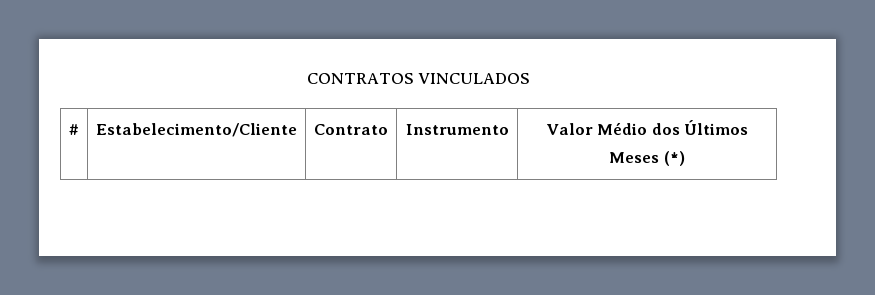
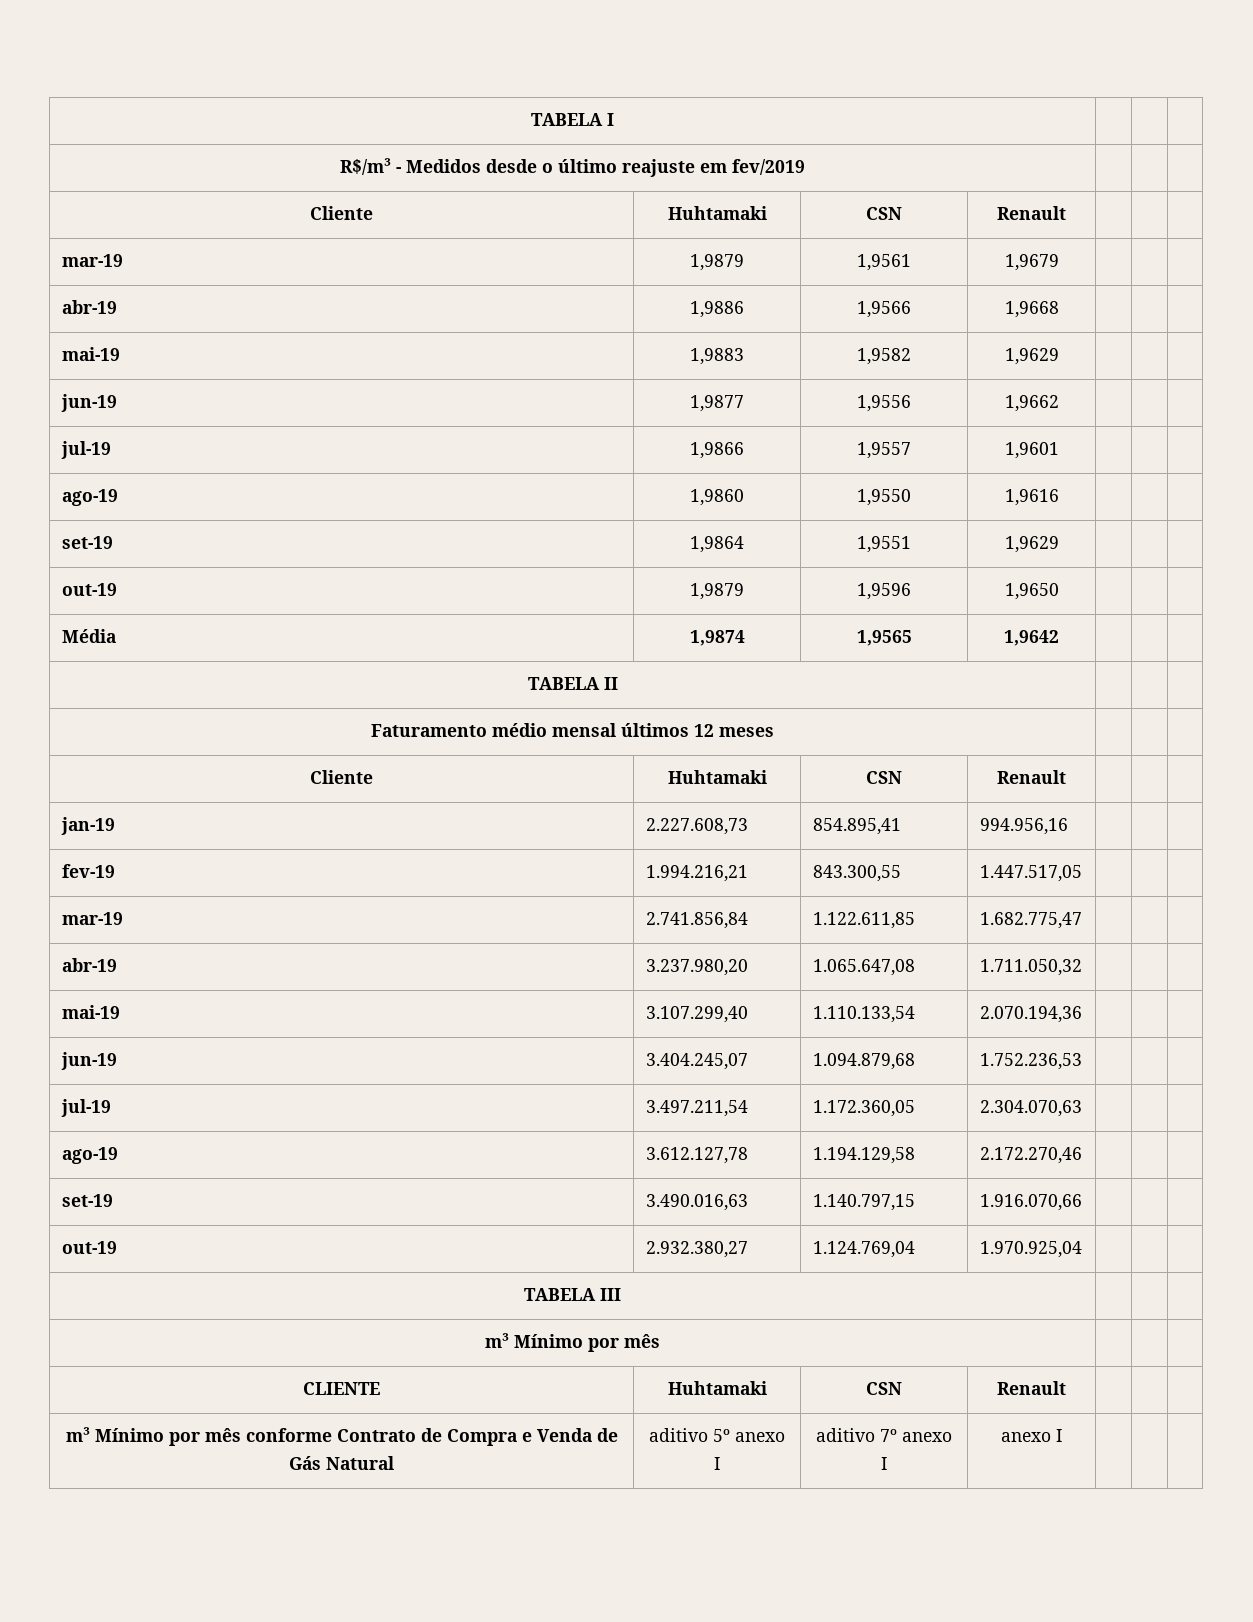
- CONTRATOS VINCULADOS
- # | Estabelecimento/Cliente | Contrato | Instrumento | Valor Médio dos Últimos Meses (*)
+ TABELA I | | |
+ R$/m³ - Medidos desde o último reajuste em fev/2019 | | |
+ Cliente | Huhtamaki | CSN | Renault | | |
+ mar-19 | 1,9879 | 1,9561 | 1,9679 | | |
+ abr-19 | 1,9886 | 1,9566 | 1,9668 | | |
+ mai-19 | 1,9883 | 1,9582 | 1,9629 | | |
+ jun-19 | 1,9877 | 1,9556 | 1,9662 | | |
+ jul-19 | 1,9866 | 1,9557 | 1,9601 | | |
+ ago-19 | 1,9860 | 1,9550 | 1,9616 | | |
+ set-19 | 1,9864 | 1,9551 | 1,9629 | | |
+ out-19 | 1,9879 | 1,9596 | 1,9650 | | |
+ Média | 1,9874 | 1,9565 | 1,9642 | | |
+ TABELA II | | |
+ Faturamento médio mensal últimos 12 meses | | |
+ Cliente | Huhtamaki | CSN | Renault | | |
+ jan-19 | 2.227.608,73 | 854.895,41 | 994.956,16 | | |
+ fev-19 | 1.994.216,21 | 843.300,55 | 1.447.517,05 | | |
+ mar-19 | 2.741.856,84 | 1.122.611,85 | 1.682.775,47 | | |
+ abr-19 | 3.237.980,20 | 1.065.647,08 | 1.711.050,32 | | |
+ mai-19 | 3.107.299,40 | 1.110.133,54 | 2.070.194,36 | | |
+ jun-19 | 3.404.245,07 | 1.094.879,68 | 1.752.236,53 | | |
+ jul-19 | 3.497.211,54 | 1.172.360,05 | 2.304.070,63 | | |
+ ago-19 | 3.612.127,78 | 1.194.129,58 | 2.172.270,46 | | |
+ set-19 | 3.490.016,63 | 1.140.797,15 | 1.916.070,66 | | |
+ out-19 | 2.932.380,27 | 1.124.769,04 | 1.970.925,04 | | |
+ TABELA III | | |
+ m³ Mínimo por mês | | |
+ CLIENTE | Huhtamaki | CSN | Renault | | |
+ m³ Mínimo por mês conforme Contrato de Compra e Venda de Gás Natural | aditivo 5º anexo I | aditivo 7º anexo I | anexo I | | |

